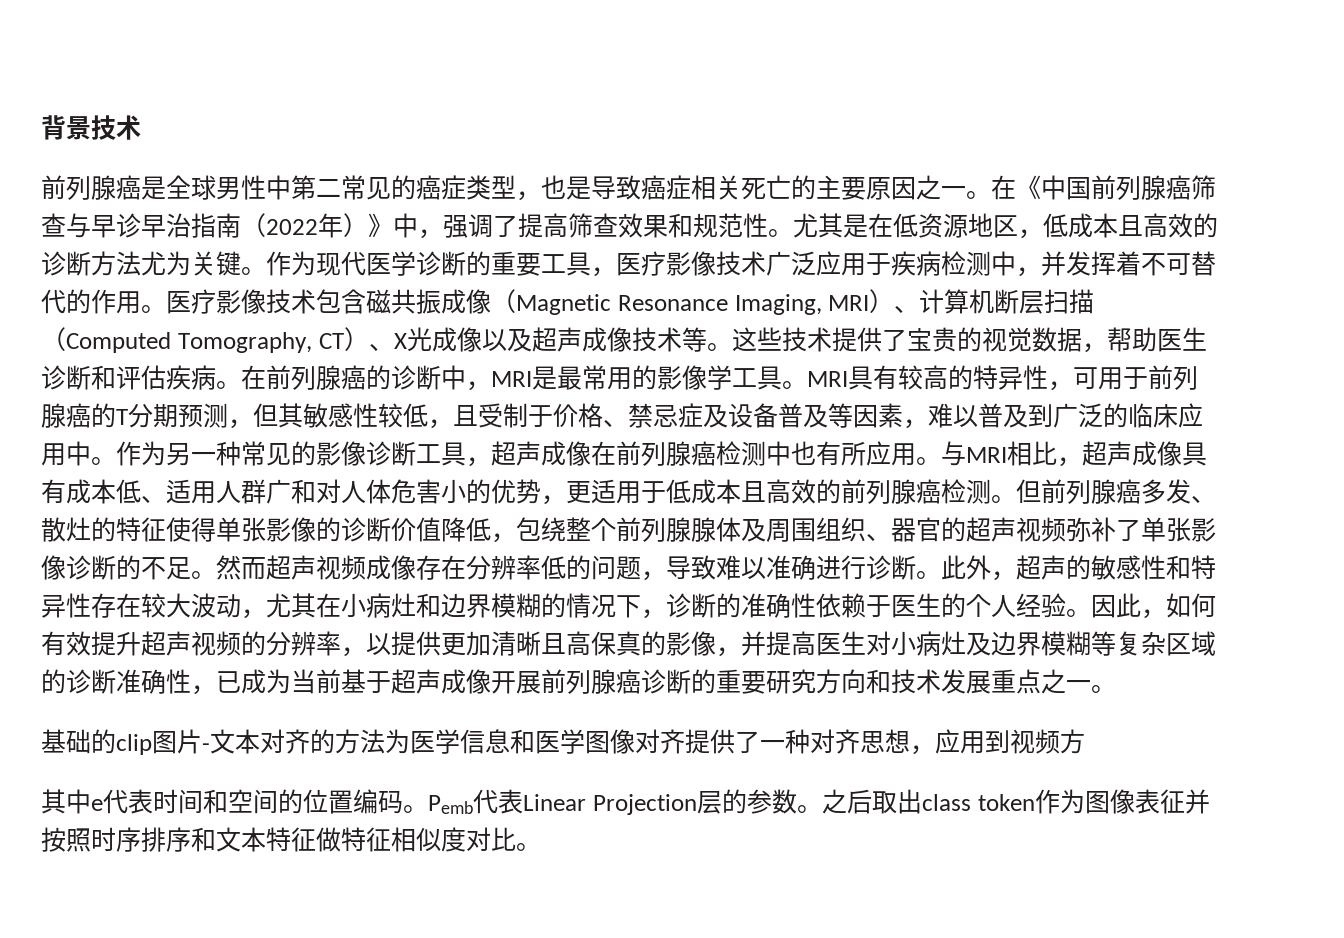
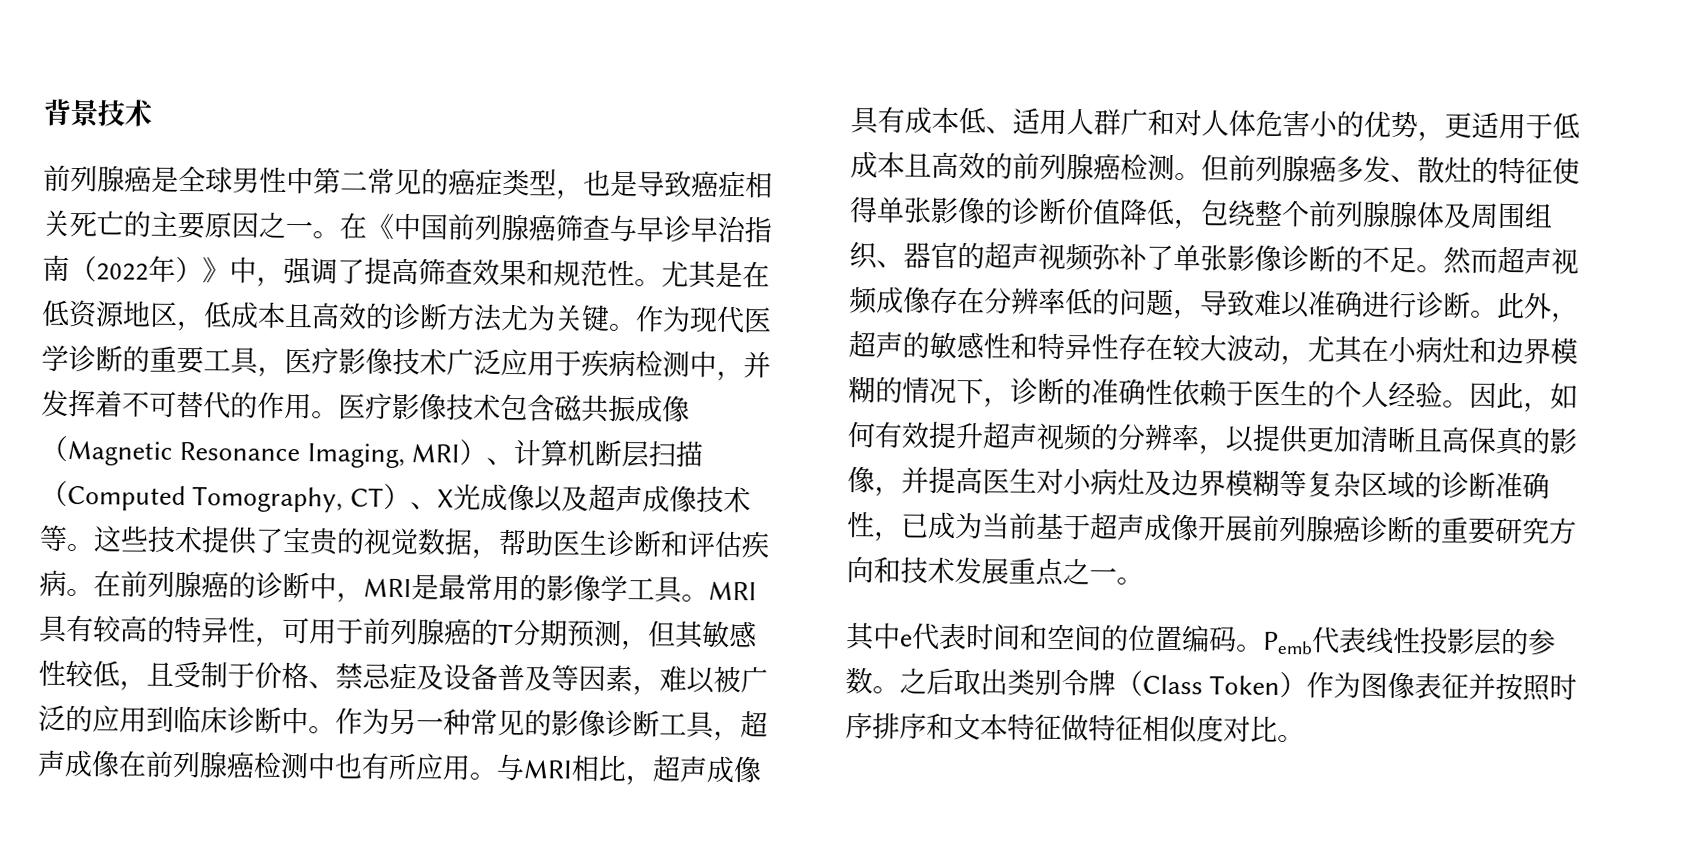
- MRI具有较高的特异性，可用于前列腺癌的T分期预测，但其敏感性较低，且受制于价格、禁忌症及设备普及等因素，难以普及到广泛的临床应用中。
+ MRI具有较高的特异性，可用于前列腺癌的T分期预测，但其敏感性较低，且受制于价格、禁忌症及设备普及等因素，难以被广泛的应用到临床诊断中。
- 基础的clip图片-文本对齐的方法为医学信息和医学图像对齐提供了一种对齐思想，应用到视频方
- Pemb代表Linear Projection层的参数。
+ Pemb代表线性投影层的参数。
- 之后取出class token作为图像表征并按照时序排序和文本特征做特征相似度对比。
+ 之后取出类别令牌（Class Token）作为图像表征并按照时序排序和文本特征做特征相似度对比。

